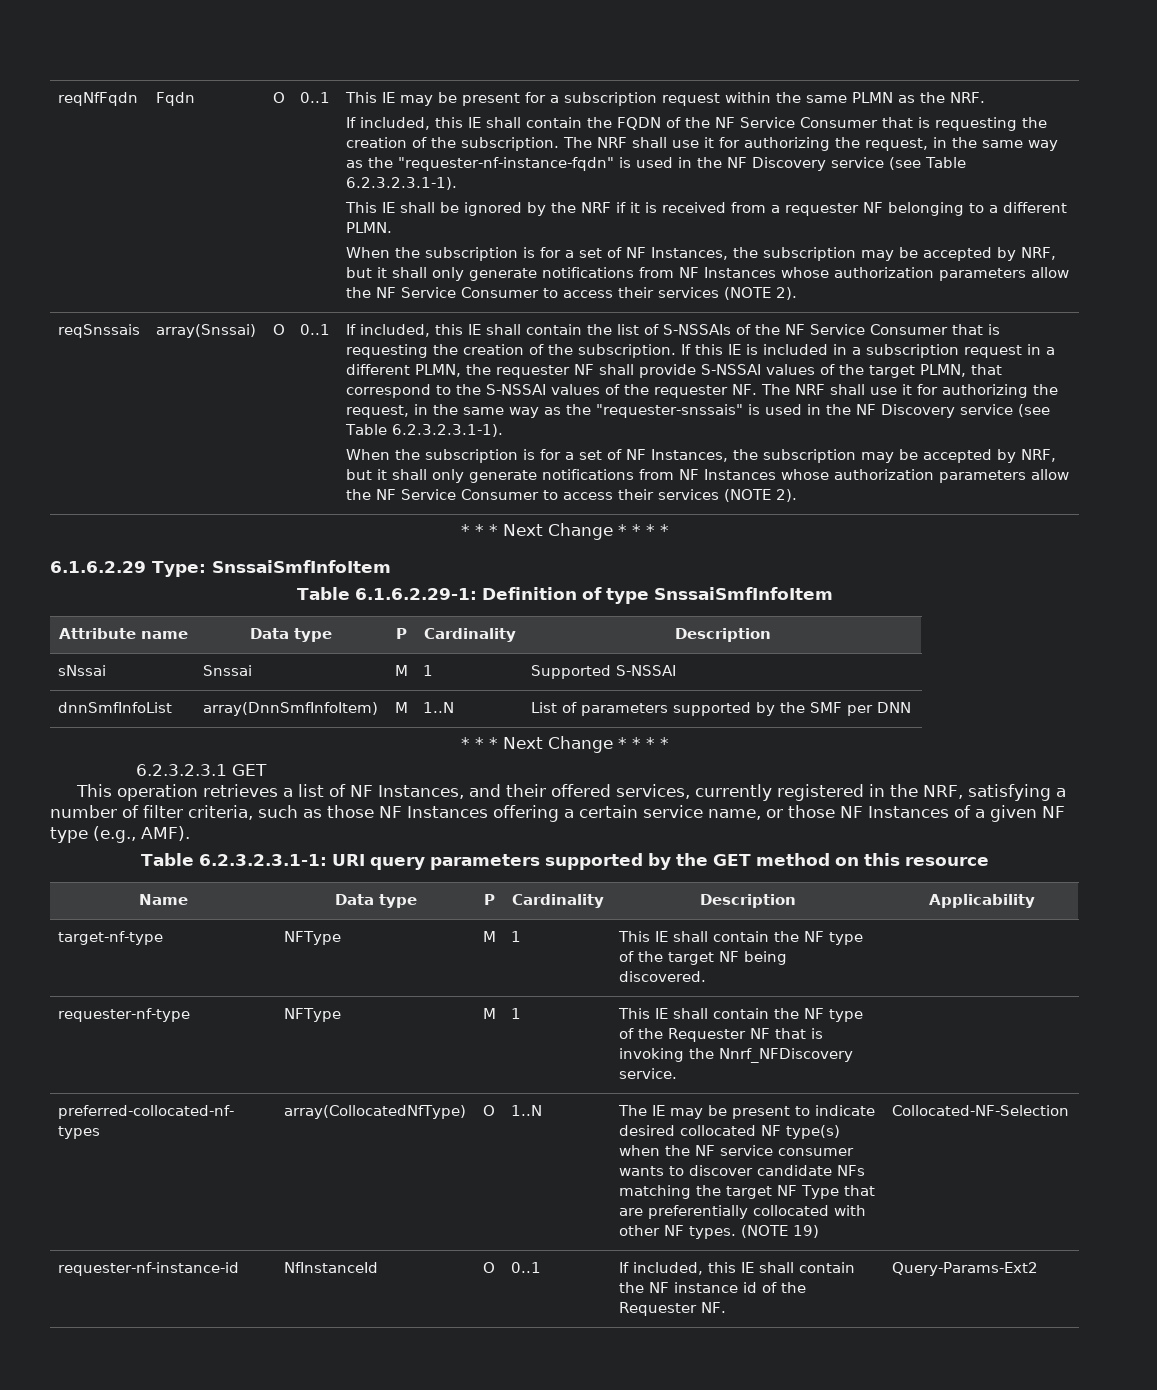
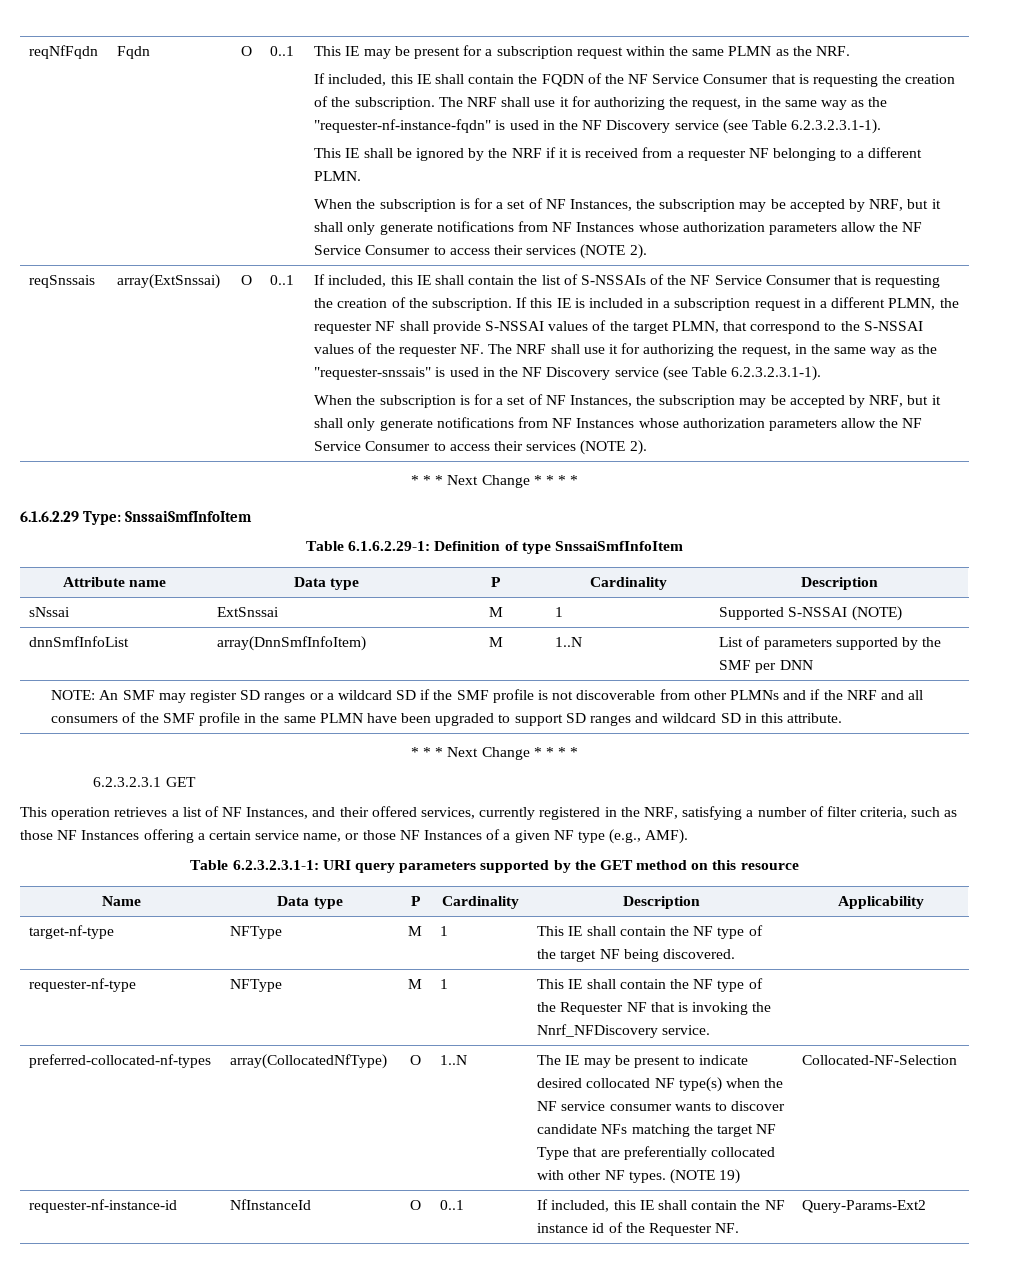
- array(Snssai)
+ array(ExtSnssai)
- sNssai | Snssai | M | 1 | Supported S-NSSAI
+ sNssai | ExtSnssai | M | 1 | Supported S-NSSAI (NOTE)
+ NOTE: An SMF may register SD ranges or a wildcard SD if the SMF profile is not discoverable from other PLMNs and if the NRF and all consumers of the SMF profile in the same PLMN have been upgraded to support SD ranges and wildcard SD in this attribute.

